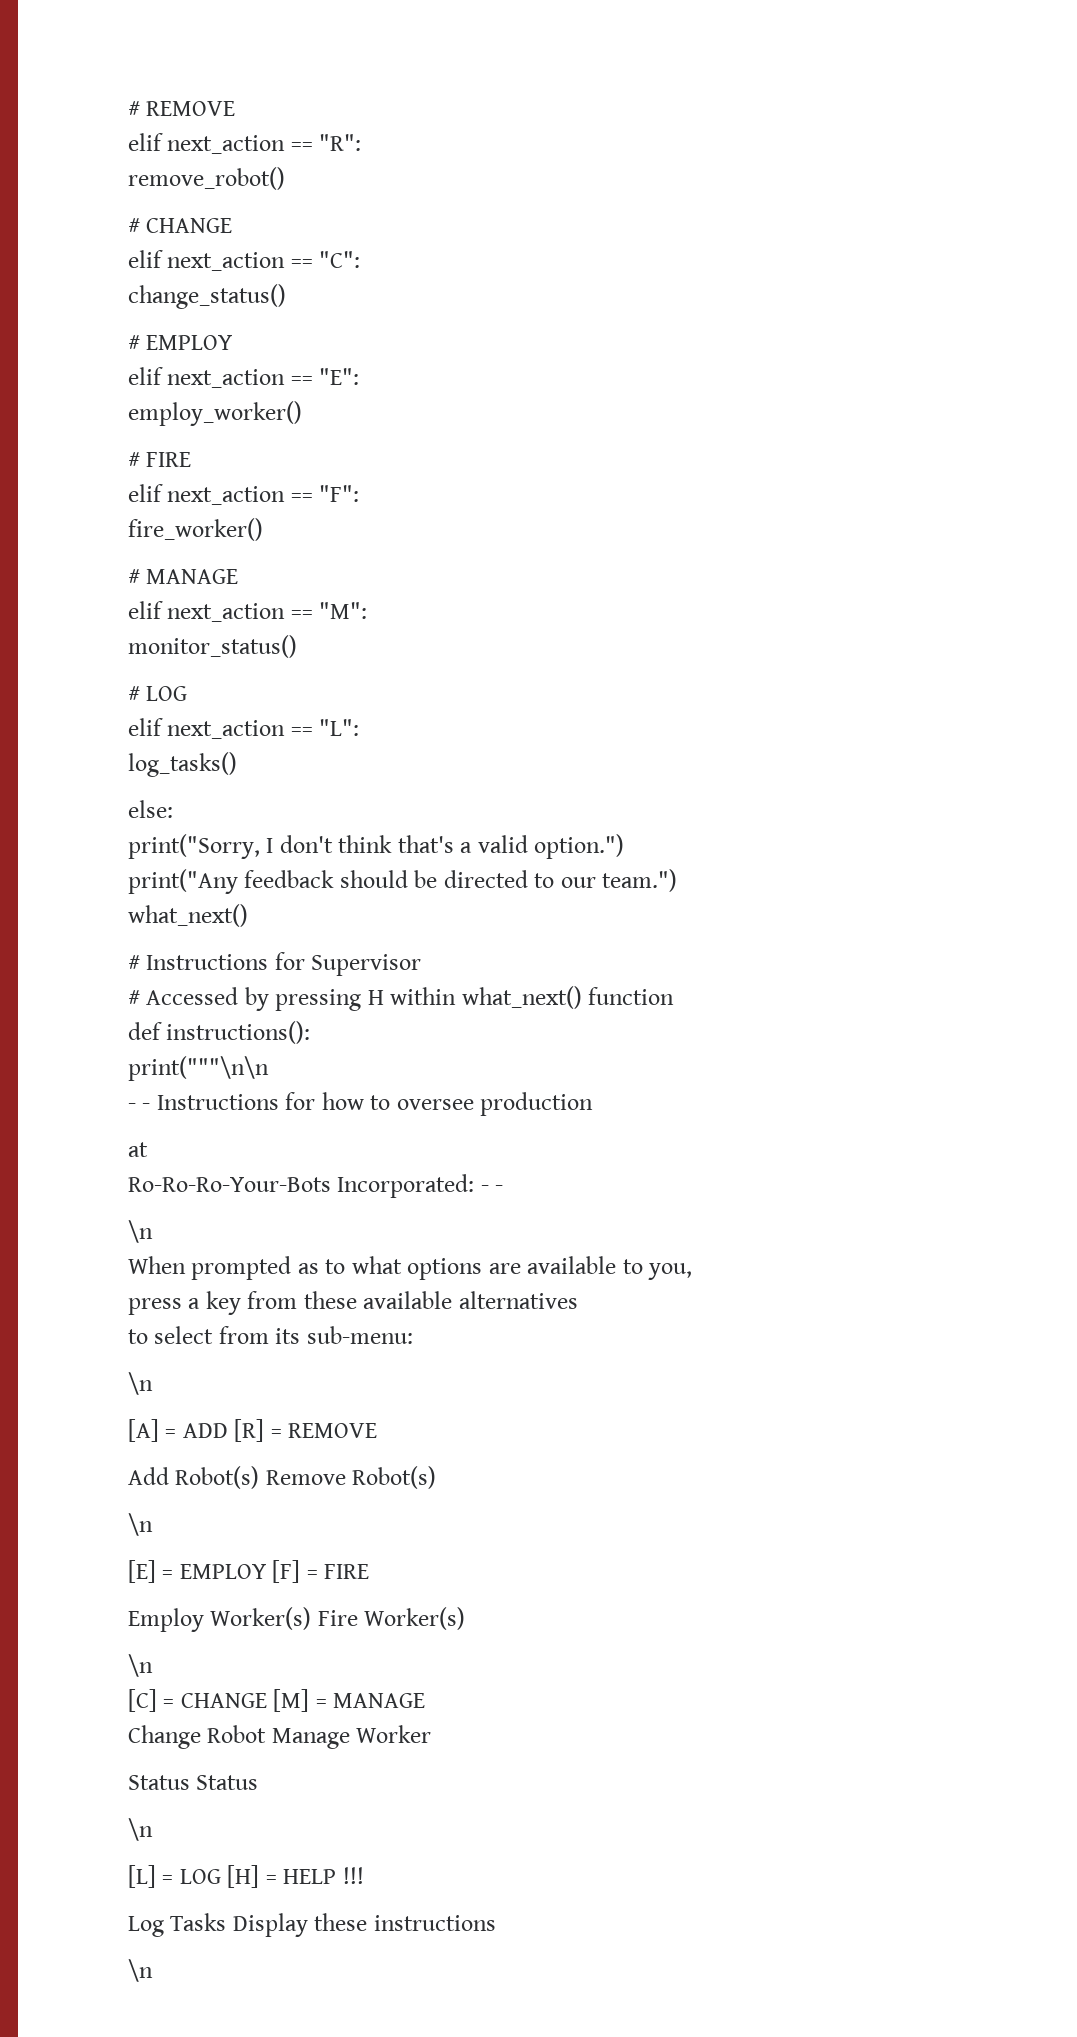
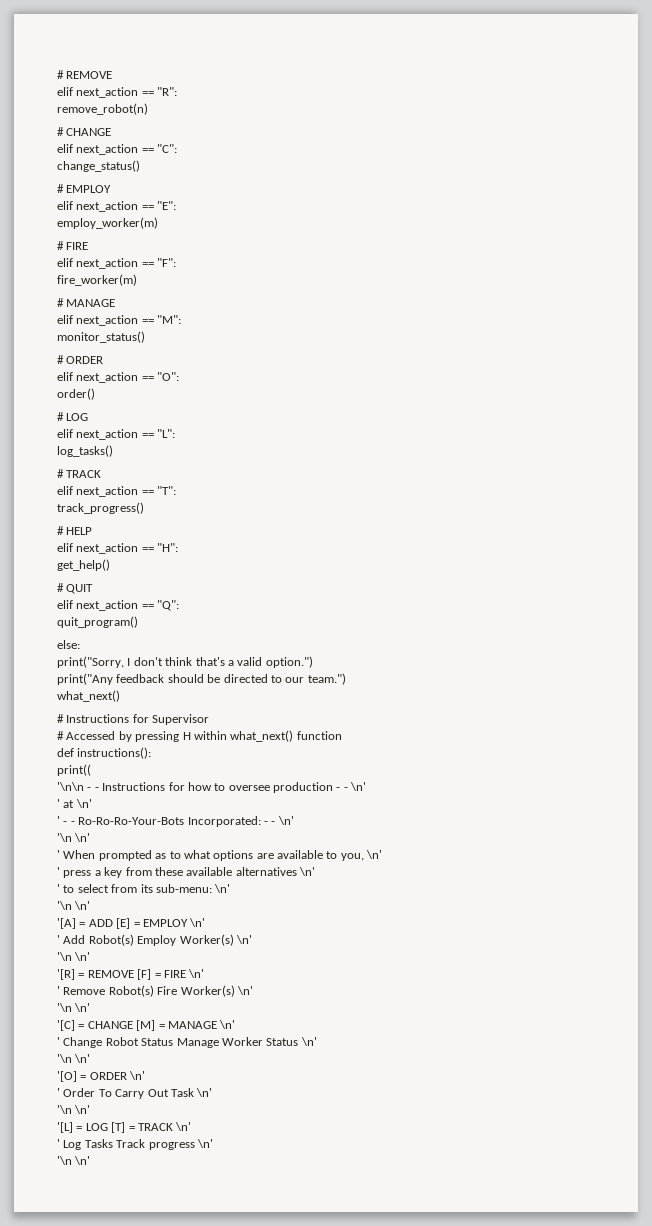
- remove_robot()
+ remove_robot(n)
- employ_worker()
+ employ_worker(m)
- fire_worker()
+ fire_worker(m)
+ # ORDER
+ elif next_action == "O":
+ order()
+ # TRACK
+ elif next_action == "T":
+ track_progress()
+ # HELP
+ elif next_action == "H":
+ get_help()
+ # QUIT
+ elif next_action == "Q":
+ quit_program()
- print("""\n\n
- - - Instructions for how to oversee production
- at
- Ro-Ro-Ro-Your-Bots Incorporated: - -
- \n
- When prompted as to what options are available to you,
- press a key from these available alternatives
- to select from its sub-menu:
- \n
- [A] = ADD [R] = REMOVE
- Add Robot(s) Remove Robot(s)
- \n
- [E] = EMPLOY [F] = FIRE
- Employ Worker(s) Fire Worker(s)
- \n
- [C] = CHANGE [M] = MANAGE
- Change Robot Manage Worker
- Status Status
- \n
- [L] = LOG [H] = HELP !!!
- Log Tasks Display these instructions
- \n
+ print((
+ '\n\n - - Instructions for how to oversee production - - \n'
+ ' at \n'
+ ' - - Ro-Ro-Ro-Your-Bots Incorporated: - - \n'
+ '\n \n'
+ ' When prompted as to what options are available to you, \n'
+ ' press a key from these available alternatives \n'
+ ' to select from its sub-menu: \n'
+ '\n \n'
+ '[A] = ADD [E] = EMPLOY \n'
+ ' Add Robot(s) Employ Worker(s) \n'
+ '\n \n'
+ '[R] = REMOVE [F] = FIRE \n'
+ ' Remove Robot(s) Fire Worker(s) \n'
+ '\n \n'
+ '[C] = CHANGE [M] = MANAGE \n'
+ ' Change Robot Status Manage Worker Status \n'
+ '\n \n'
+ '[O] = ORDER \n'
+ ' Order To Carry Out Task \n'
+ '\n \n'
+ '[L] = LOG [T] = TRACK \n'
+ ' Log Tasks Track progress \n'
+ '\n \n'

